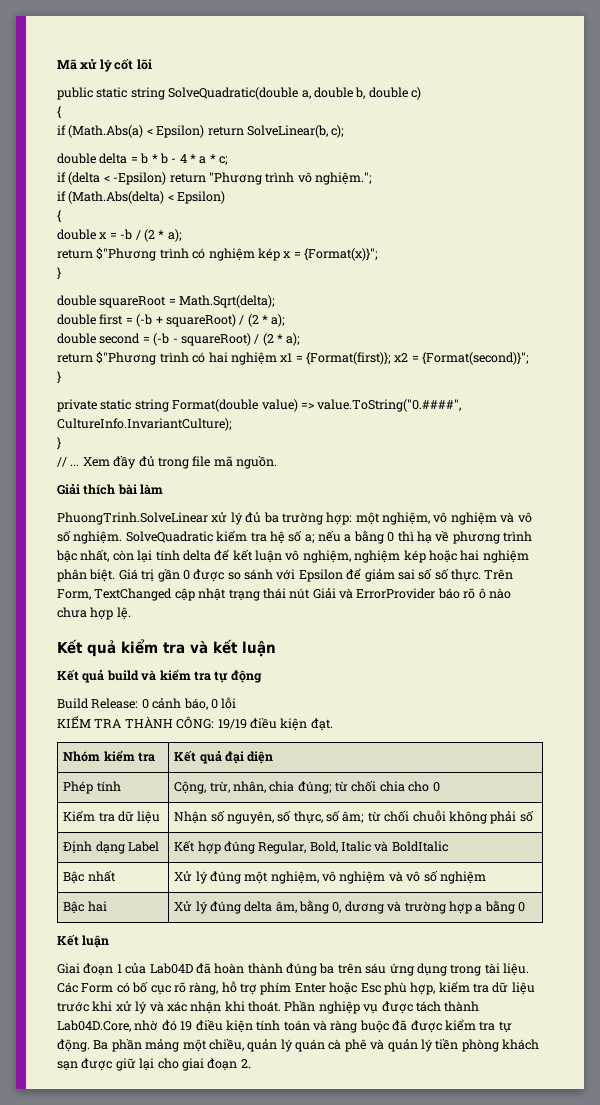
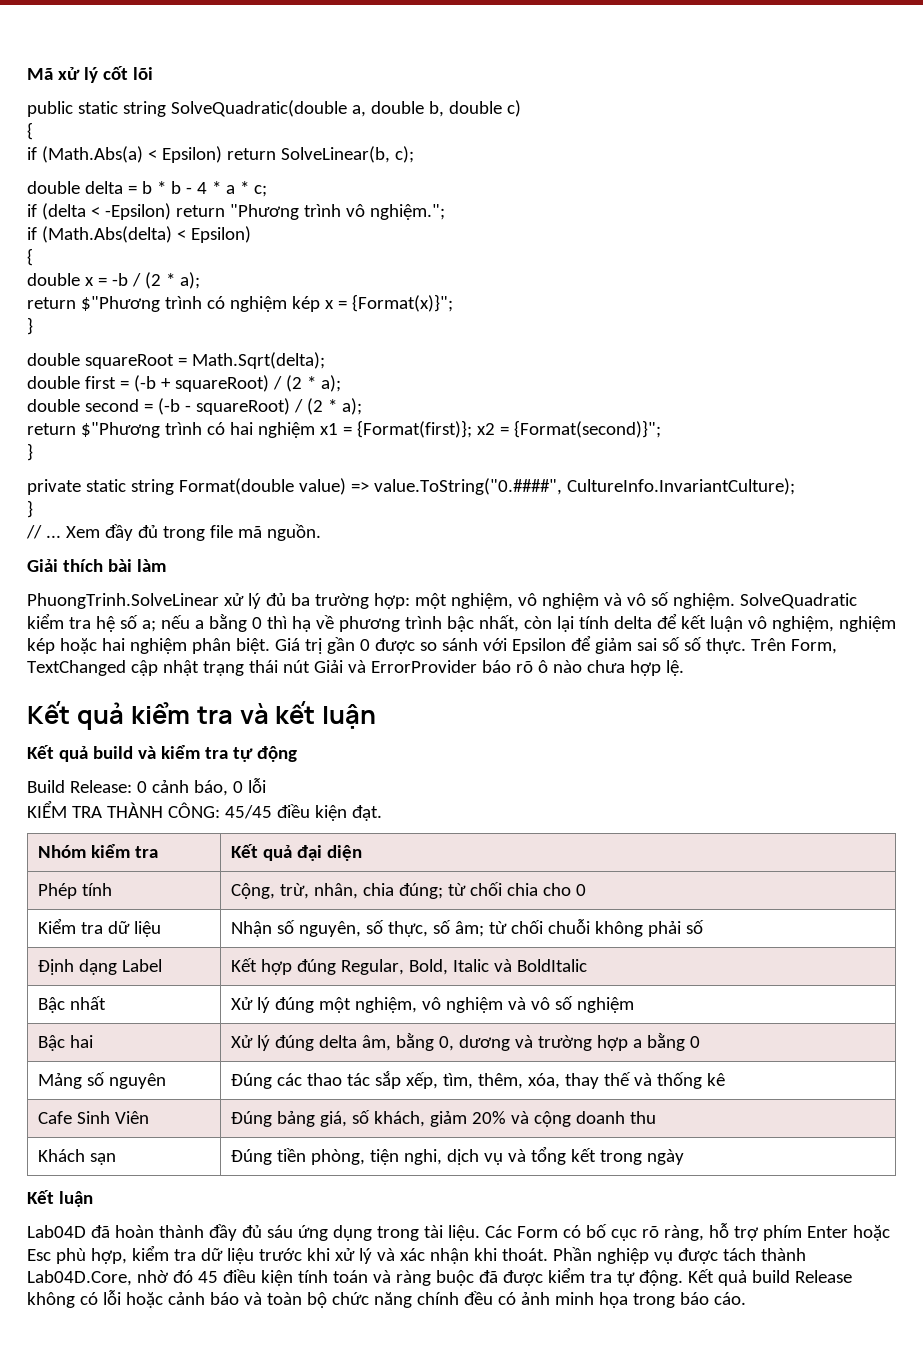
- KIỂM TRA THÀNH CÔNG: 19/19 điều kiện đạt.
+ KIỂM TRA THÀNH CÔNG: 45/45 điều kiện đạt.
+ Mảng số nguyên | Đúng các thao tác sắp xếp, tìm, thêm, xóa, thay thế và thống kê
+ Cafe Sinh Viên | Đúng bảng giá, số khách, giảm 20% và cộng doanh thu
+ Khách sạn | Đúng tiền phòng, tiện nghi, dịch vụ và tổng kết trong ngày
  Kết luận
- Giai đoạn 1 của Lab04D đã hoàn thành đúng ba trên sáu ứng dụng trong tài liệu.
+ Lab04D đã hoàn thành đầy đủ sáu ứng dụng trong tài liệu.
- Phần nghiệp vụ được tách thành Lab04D.Core, nhờ đó 19 điều kiện tính toán và ràng buộc đã được kiểm tra tự động.
+ Phần nghiệp vụ được tách thành Lab04D.Core, nhờ đó 45 điều kiện tính toán và ràng buộc đã được kiểm tra tự động.
- Ba phần mảng một chiều, quản lý quán cà phê và quản lý tiền phòng khách sạn được giữ lại cho giai đoạn 2.
+ Kết quả build Release không có lỗi hoặc cảnh báo và toàn bộ chức năng chính đều có ảnh minh họa trong báo cáo.

